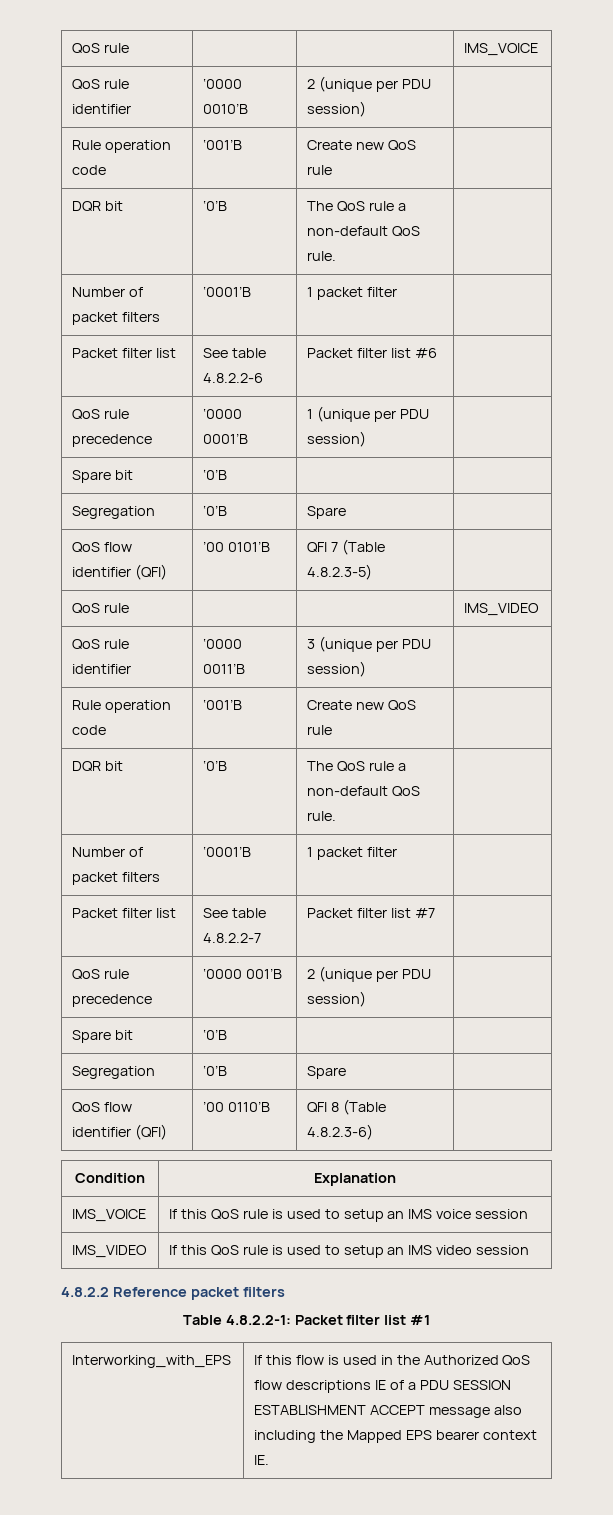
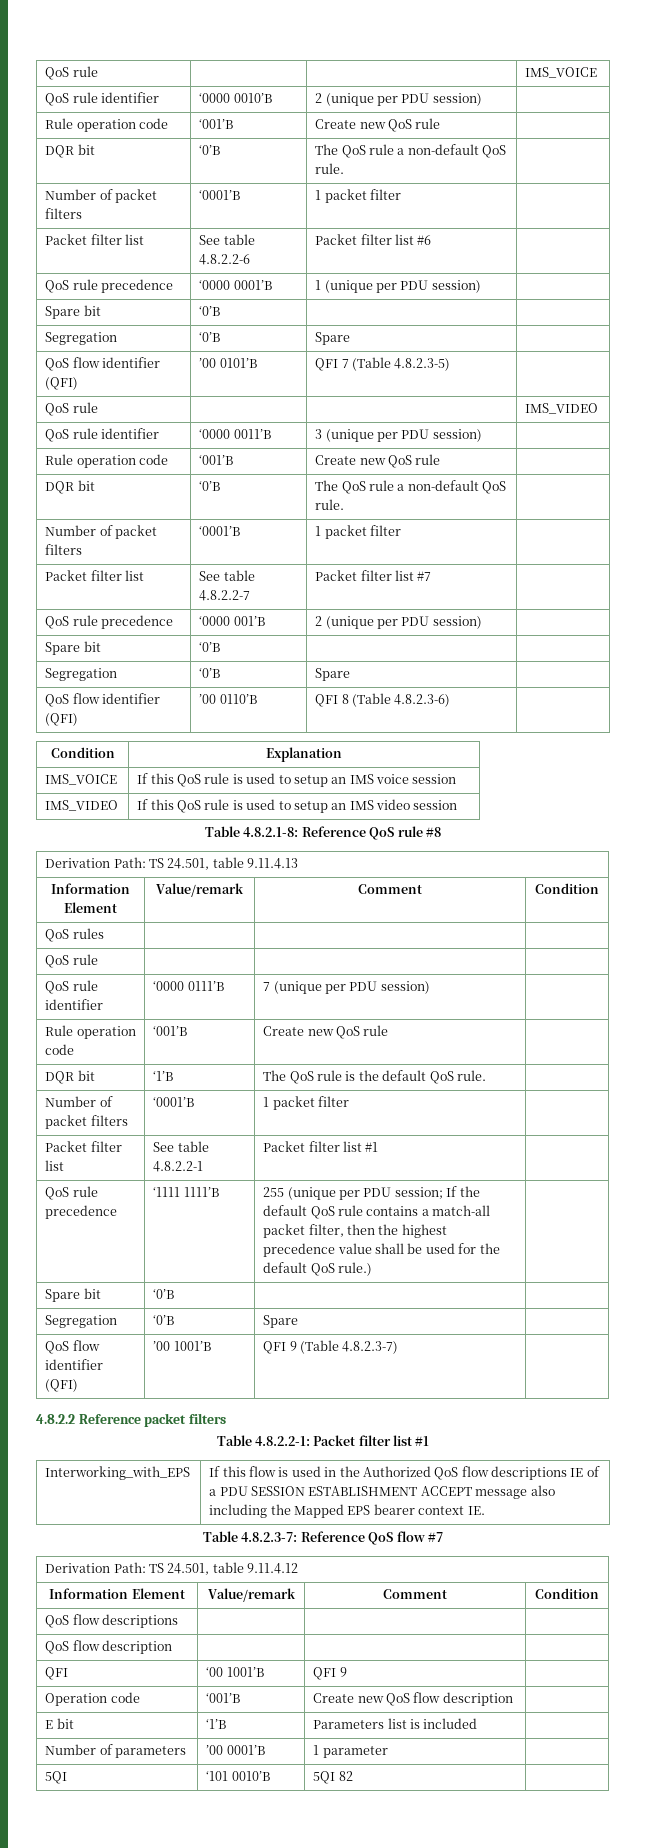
+ Table 4.8.2.1-8: Reference QoS rule #8
+ Derivation Path: TS 24.501, table 9.11.4.13
+ Information Element | Value/remark | Comment | Condition
+ QoS rules | | |
+ QoS rule | | |
+ QoS rule identifier | ‘0000 0111’B | 7 (unique per PDU session) |
+ Rule operation code | ‘001’B | Create new QoS rule |
+ DQR bit | ‘1’B | The QoS rule is the default QoS rule. |
+ Number of packet filters | ‘0001’B | 1 packet filter |
+ Packet filter list | See table 4.8.2.2-1 | Packet filter list #1 |
+ QoS rule precedence | ‘1111 1111’B | 255 (unique per PDU session; If the default QoS rule contains a match-all packet filter, then the highest precedence value shall be used for the default QoS rule.) |
+ Spare bit | ‘0’B | |
+ Segregation | ‘0’B | Spare |
+ QoS flow identifier (QFI) | ’00 1001’B | QFI 9 (Table 4.8.2.3-7) |
+ Table 4.8.2.3-7: Reference QoS flow #7
+ Derivation Path: TS 24.501, table 9.11.4.12
+ Information Element | Value/remark | Comment | Condition
+ QoS flow descriptions | | |
+ QoS flow description | | |
+ QFI | ‘00 1001’B | QFI 9 |
+ Operation code | ‘001’B | Create new QoS flow description |
+ E bit | ‘1’B | Parameters list is included |
+ Number of parameters | ’00 0001’B | 1 parameter |
+ 5QI | ‘101 0010’B | 5QI 82 |

